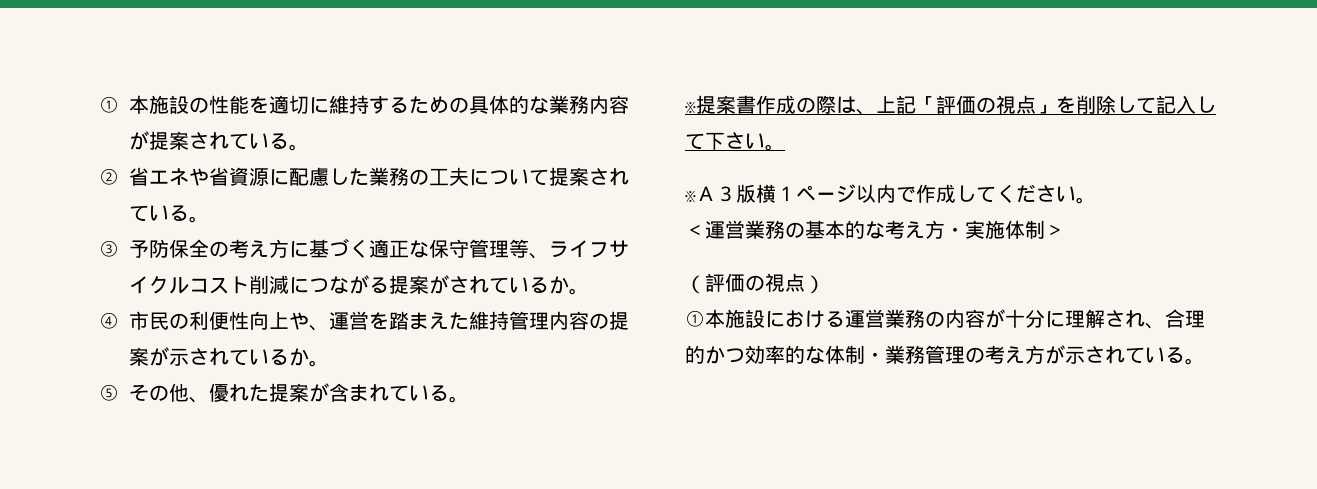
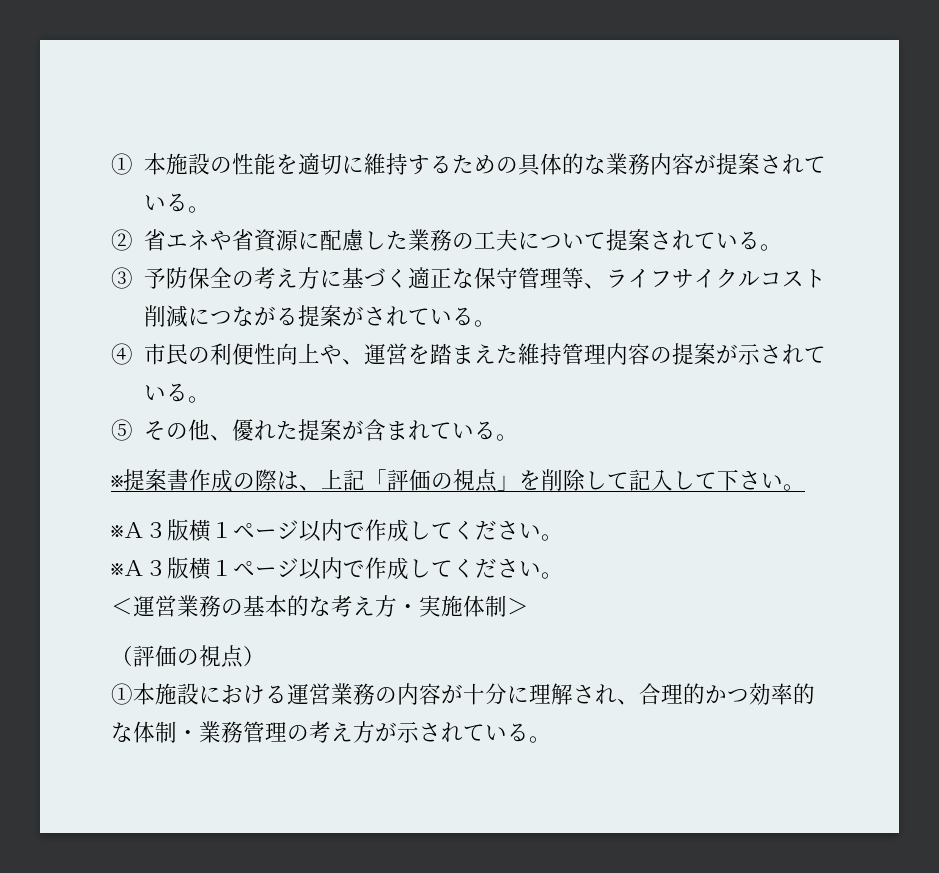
- ③予防保全の考え方に基づく適正な保守管理等、ライフサイクルコスト削減につながる提案がされているか。
+ ③予防保全の考え方に基づく適正な保守管理等、ライフサイクルコスト削減につながる提案がされている。
- ④市民の利便性向上や、運営を踏まえた維持管理内容の提案が示されているか。
+ ④市民の利便性向上や、運営を踏まえた維持管理内容の提案が示されている。
  ※提案書作成の際は、上記「評価の視点」を削除して記入して下さい。
+ ※Ａ３版横１ページ以内で作成してください。

